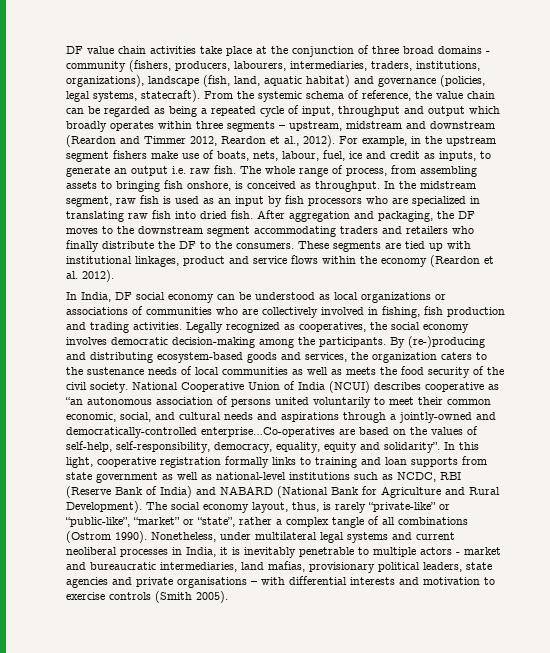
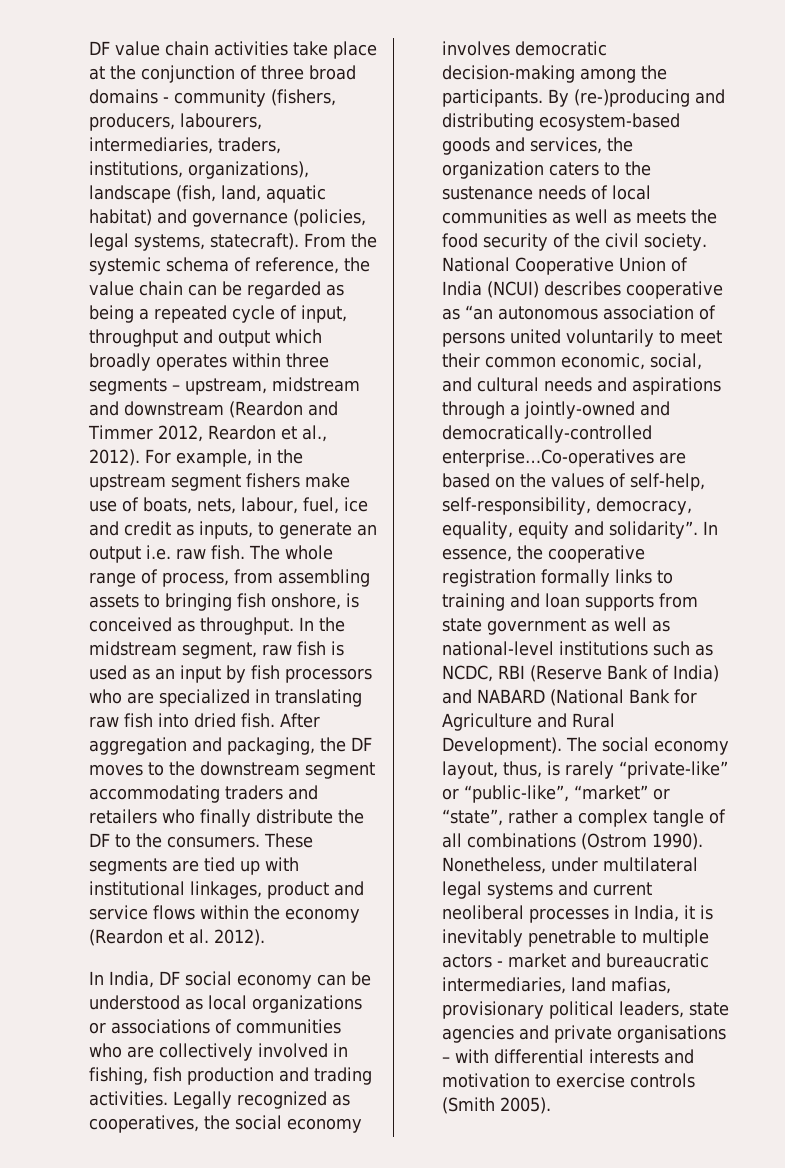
- In this light, cooperative registration formally links to training and loan supports from state government as well as national-level institutions such as NCDC, RBI (Reserve Bank of India) and NABARD (National Bank for Agriculture and Rural Development).
+ In essence, the cooperative registration formally links to training and loan supports from state government as well as national-level institutions such as NCDC, RBI (Reserve Bank of India) and NABARD (National Bank for Agriculture and Rural Development).

